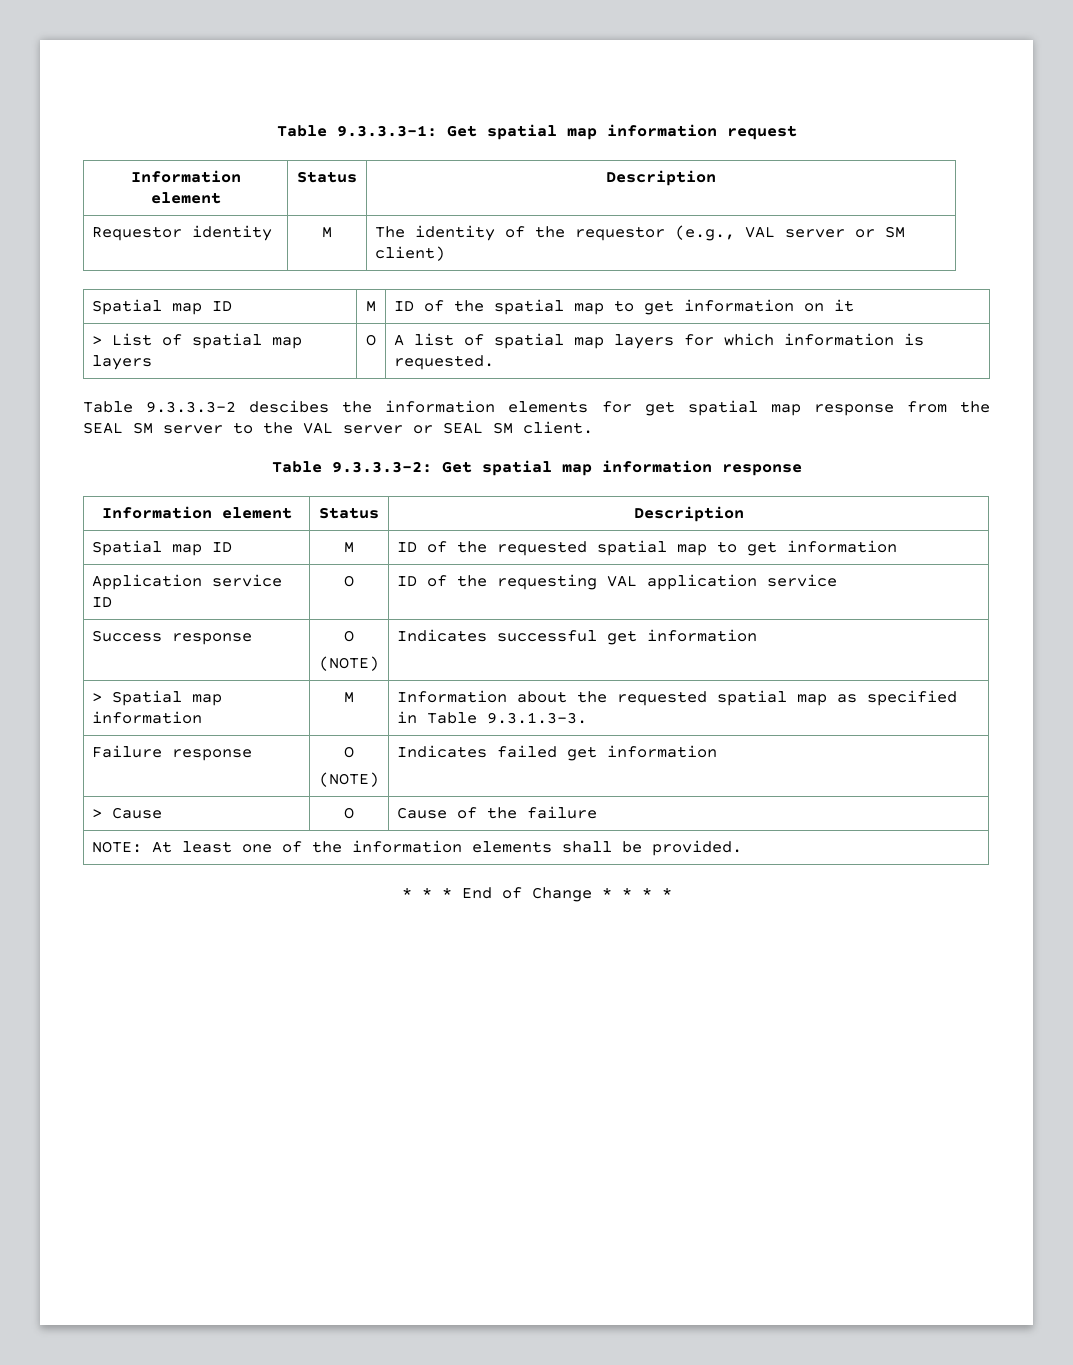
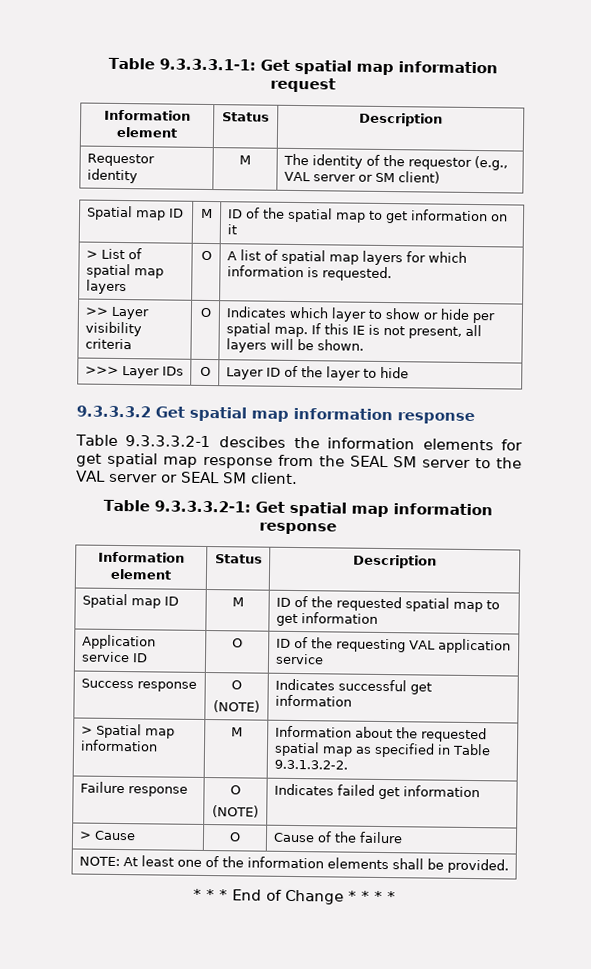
- Table 9.3.3.3-1: Get spatial map information request
+ Table 9.3.3.3.1-1: Get spatial map information request
- Table 9.3.3.3-2 descibes the information elements for get spatial map response from the SEAL SM server to the VAL server or SEAL SM client.
+ >> Layer visibility criteria | O | Indicates which layer to show or hide per spatial map. If this IE is not present, all layers will be shown.
+ >>> Layer IDs | O | Layer ID of the layer to hide
+ 9.3.3.3.2 Get spatial map information response
+ Table 9.3.3.3.2-1 descibes the information elements for get spatial map response from the SEAL SM server to the VAL server or SEAL SM client.
- Table 9.3.3.3-2: Get spatial map information response
+ Table 9.3.3.3.2-1: Get spatial map information response
- > Spatial map information | M | Information about the requested spatial map as specified in Table 9.3.1.3-3.
+ > Spatial map information | M | Information about the requested spatial map as specified in Table 9.3.1.3.2-2.

